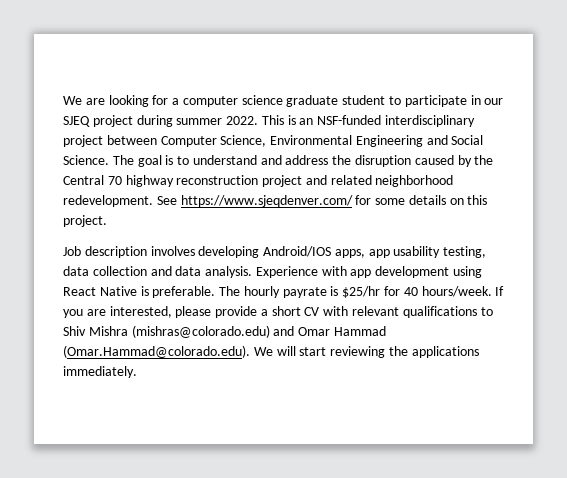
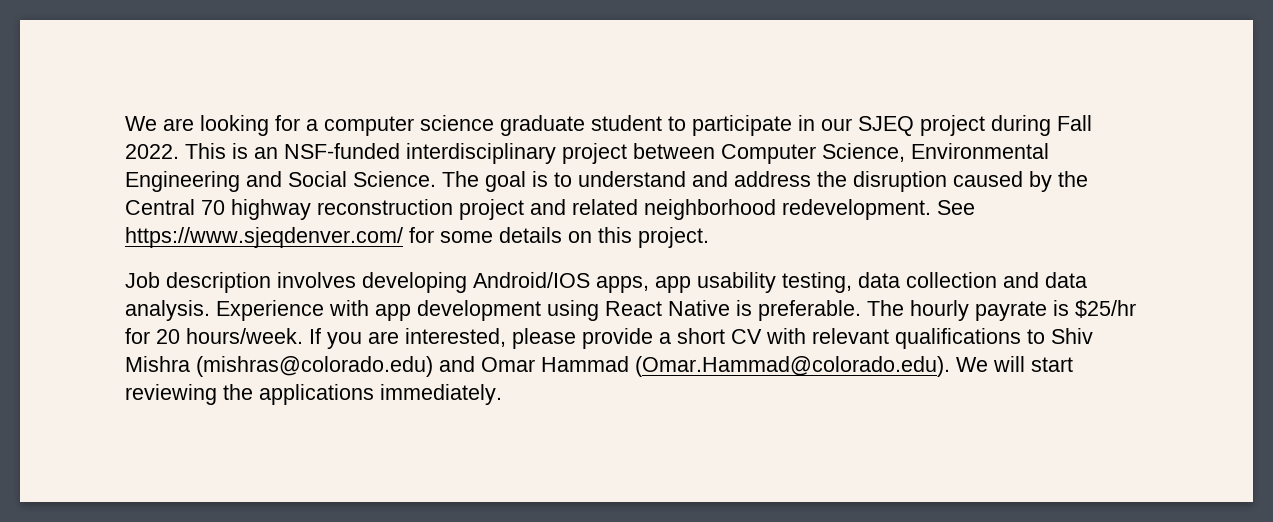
- We are looking for a computer science graduate student to participate in our SJEQ project during summer 2022.
+ We are looking for a computer science graduate student to participate in our SJEQ project during Fall 2022.
- The hourly payrate is $25/hr for 40 hours/week.
+ The hourly payrate is $25/hr for 20 hours/week.

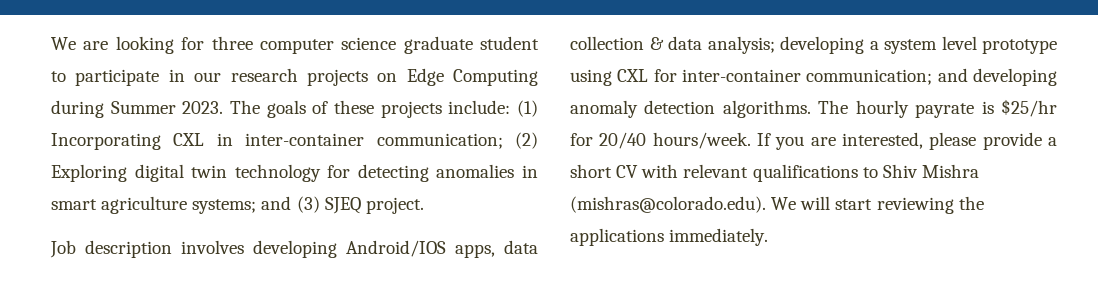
- We are looking for a computer science graduate student to participate in our SJEQ project during Fall 2022. This is an NSF-funded interdisciplinary project between Computer Science, Environmental Engineering and Social Science. The goal is to understand and address the disruption caused by the Central 70 highway reconstruction project and related neighborhood redevelopment. See https://www.sjeqdenver.com/ for some details on this project.
+ We are looking for three computer science graduate student to participate in our research projects on Edge Computing during Summer 2023. The goals of these projects include: (1) Incorporating CXL in inter-container communication; (2) Exploring digital twin technology for detecting anomalies in smart agriculture systems; and (3) SJEQ project.
- Job description involves developing Android/IOS apps, app usability testing, data collection and data analysis. Experience with app development using React Native is preferable.
+ Job description involves developing Android/IOS apps, data collection & data analysis; developing a system level prototype using CXL for inter-container communication; and developing anomaly detection algorithms.
- The hourly payrate is $25/hr for 20 hours/week.
+ The hourly payrate is $25/hr for 20/40 hours/week.
- If you are interested, please provide a short CV with relevant qualifications to Shiv Mishra (mishras@colorado.edu) and Omar Hammad (Omar.Hammad@colorado.edu). We will start reviewing the applications immediately.
+ If you are interested, please provide a short CV with relevant qualifications to Shiv Mishra (mishras@colorado.edu). We will start reviewing the applications immediately.

